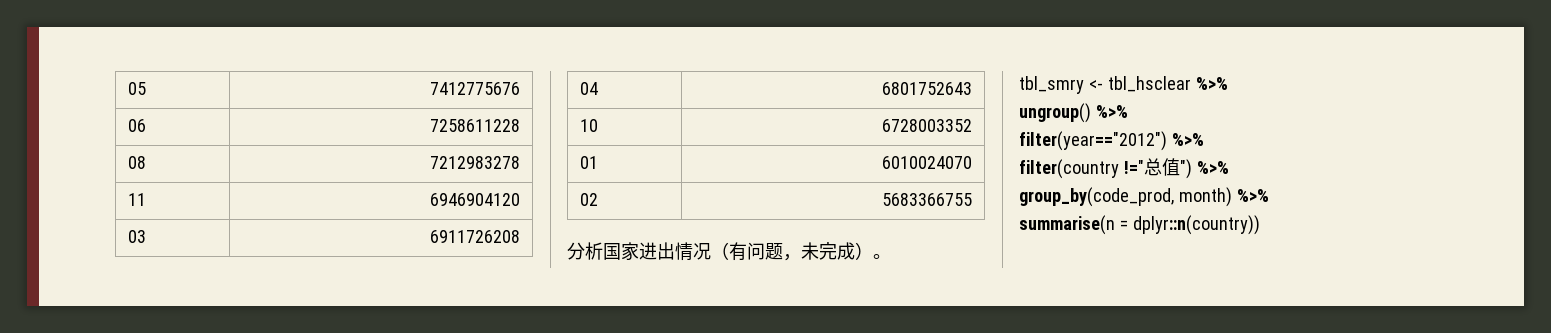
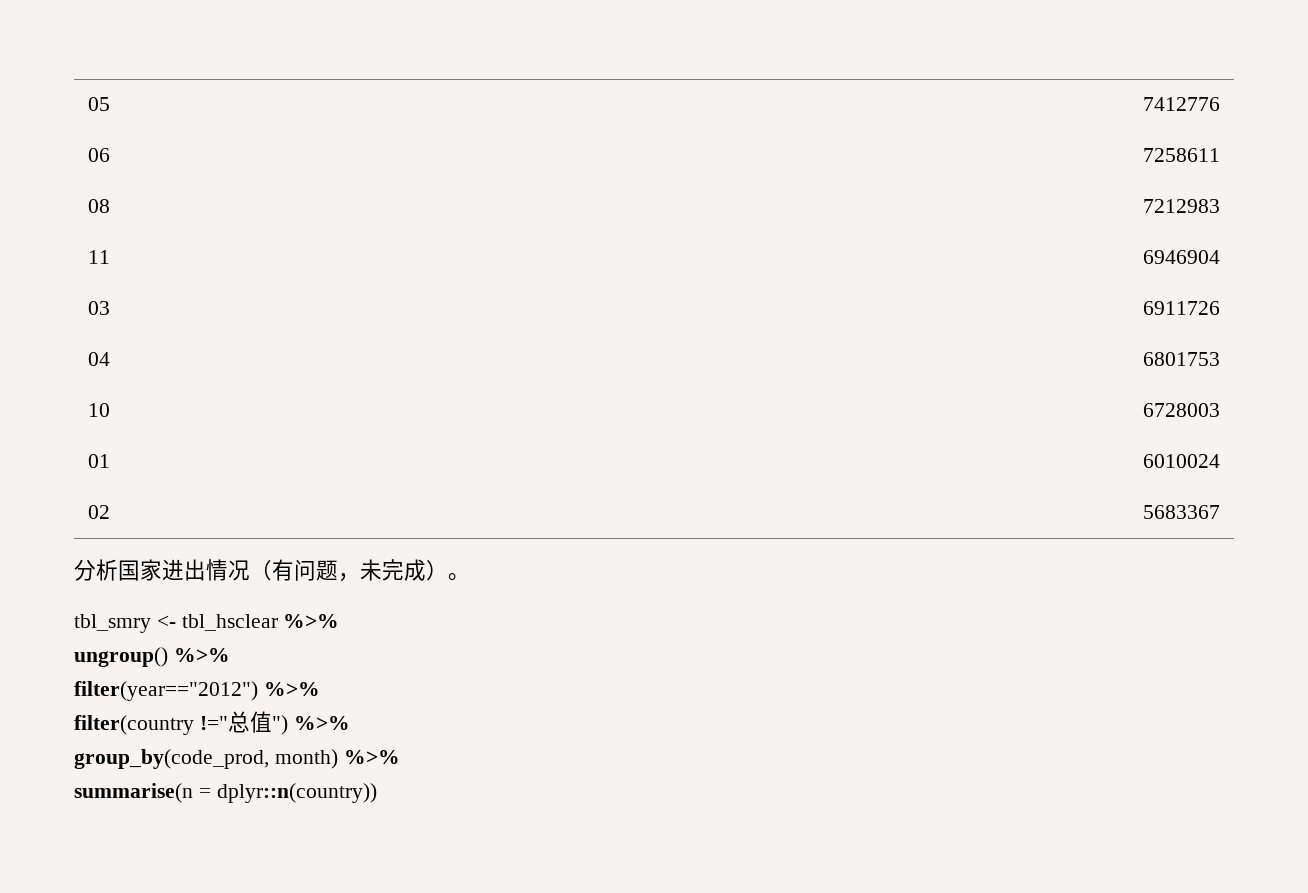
- 05 | 7412775676
+ 05 | 7412776
- 06 | 7258611228
+ 06 | 7258611
- 08 | 7212983278
+ 08 | 7212983
- 11 | 6946904120
+ 11 | 6946904
- 03 | 6911726208
+ 03 | 6911726
- 04 | 6801752643
+ 04 | 6801753
- 10 | 6728003352
+ 10 | 6728003
- 01 | 6010024070
+ 01 | 6010024
- 02 | 5683366755
+ 02 | 5683367

